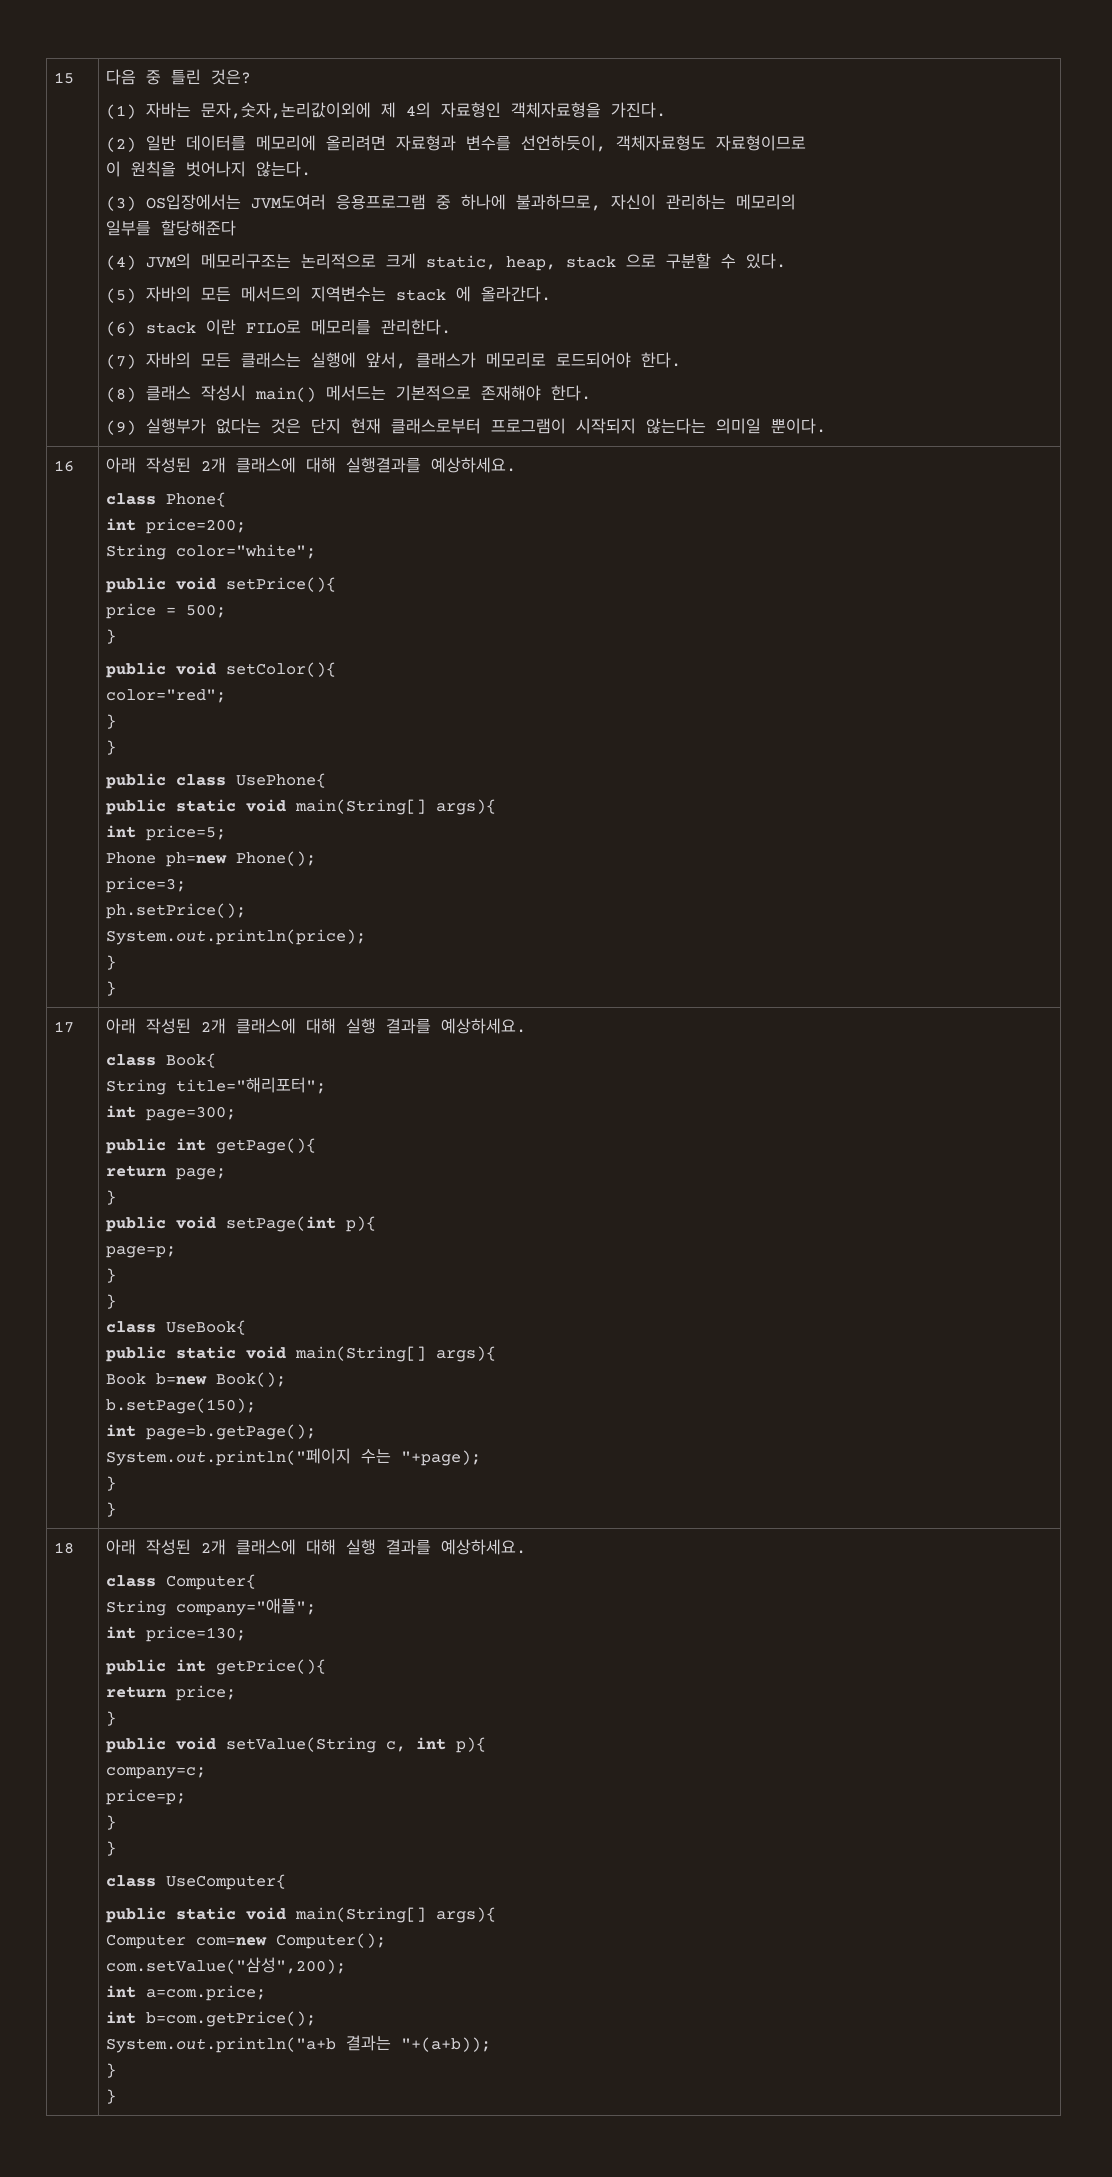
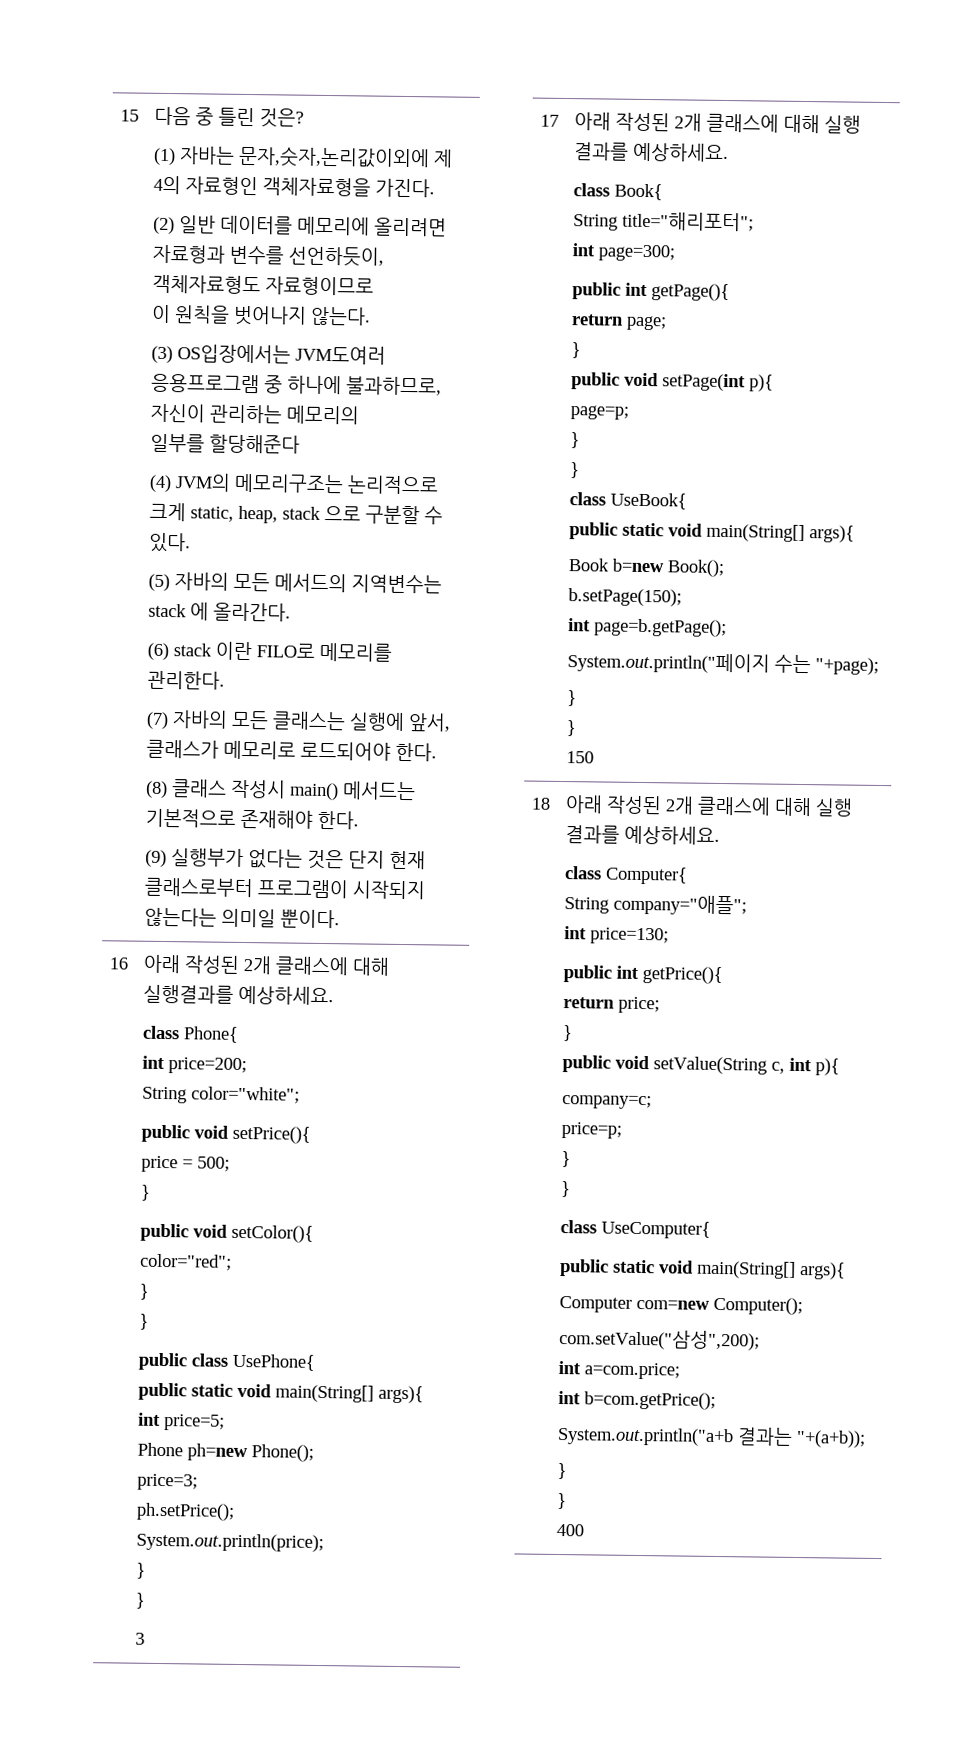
+ 3
+ 150
+ 400

